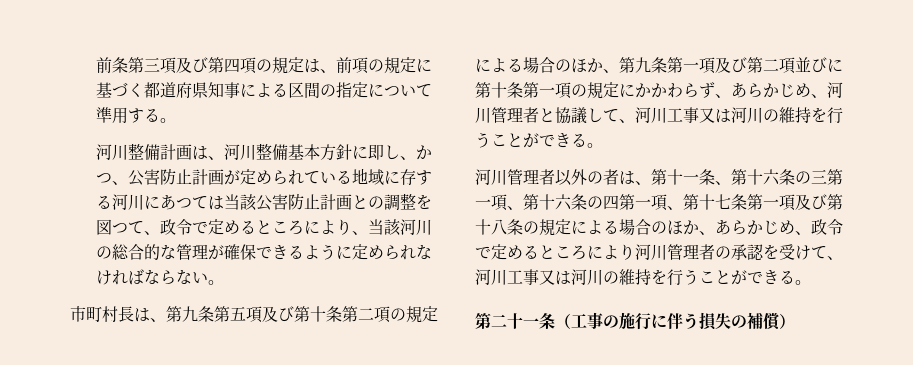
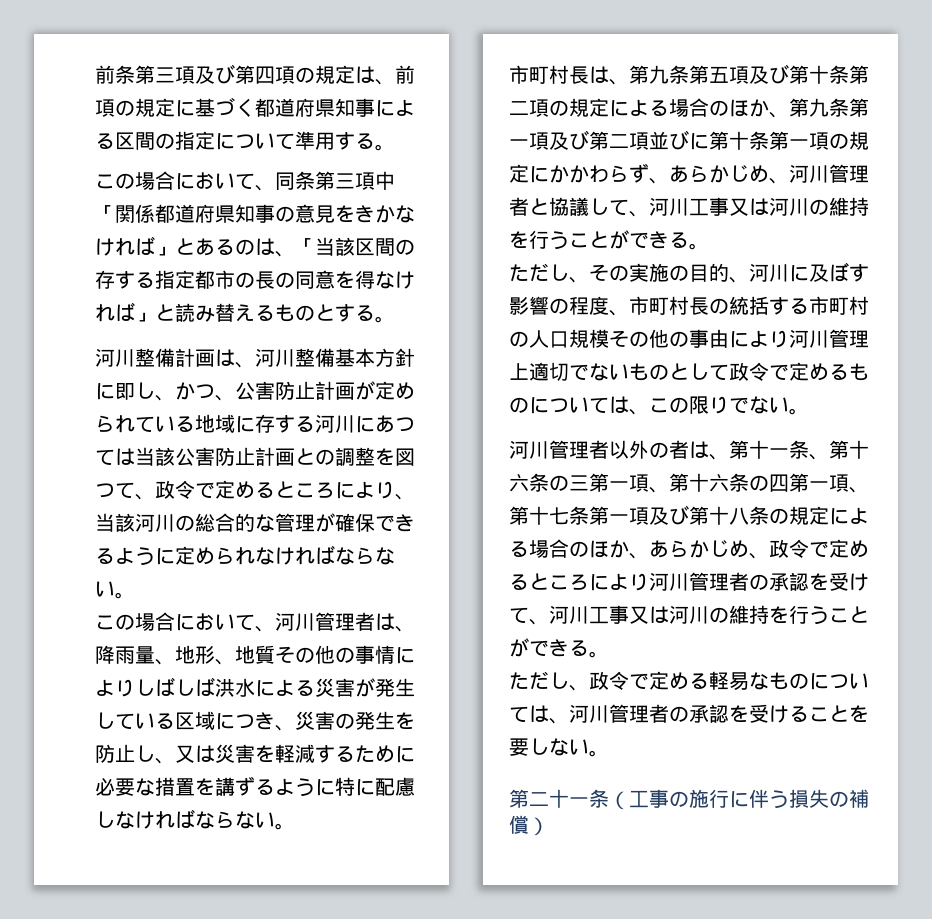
+ この場合において、同条第三項中「関係都道府県知事の意見をきかなければ」とあるのは、「当該区間の存する指定都市の長の同意を得なければ」と読み替えるものとする。
+ この場合において、河川管理者は、降雨量、地形、地質その他の事情によりしばしば洪水による災害が発生している区域につき、災害の発生を防止し、又は災害を軽減するために必要な措置を講ずるように特に配慮しなければならない。
+ ただし、その実施の目的、河川に及ぼす影響の程度、市町村長の統括する市町村の人口規模その他の事由により河川管理上適切でないものとして政令で定めるものについては、この限りでない。
+ ただし、政令で定める軽易なものについては、河川管理者の承認を受けることを要しない。

